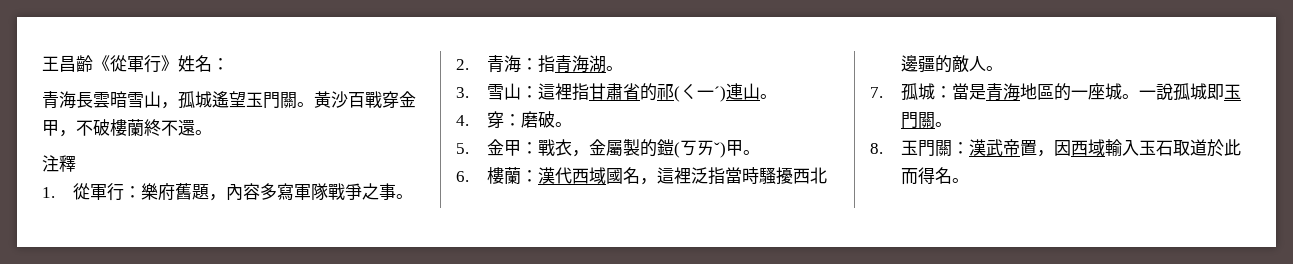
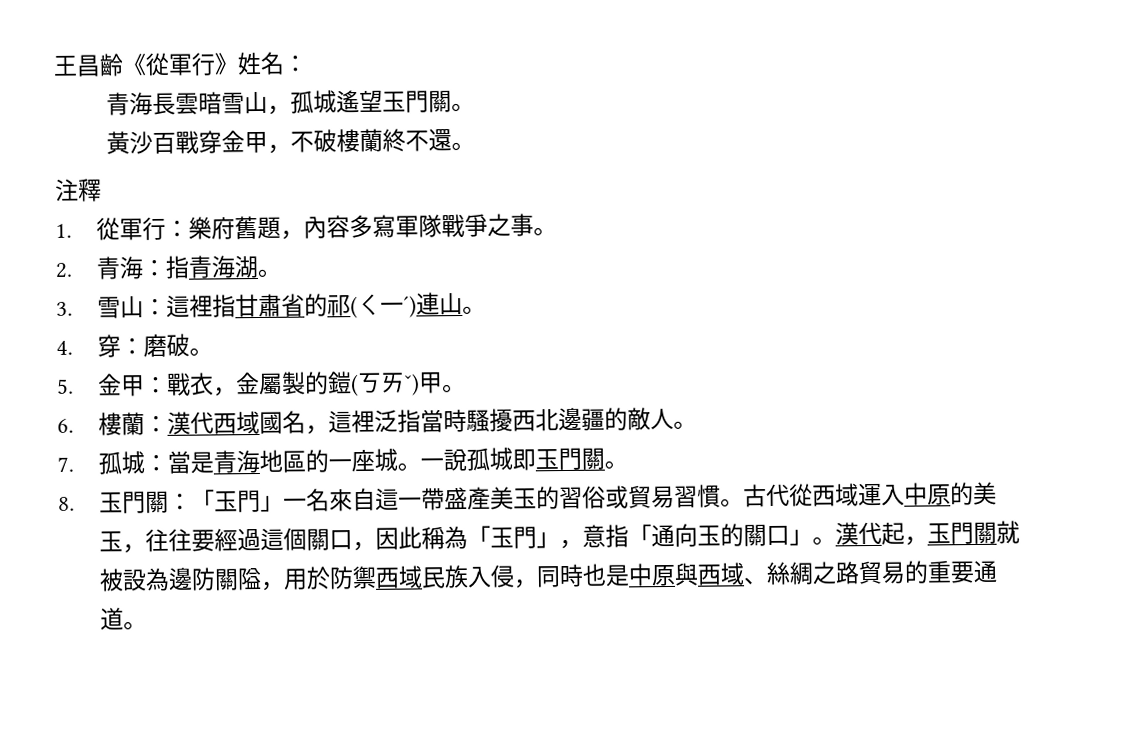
- 青海長雲暗雪山，孤城遙望玉門關。黃沙百戰穿金甲，不破樓蘭終不還。
+ 青海長雲暗雪山，孤城遙望玉門關。
+ 黃沙百戰穿金甲，不破樓蘭終不還。
- 8.玉門關：漢武帝置，因西域輸入玉石取道於此而得名。
+ 8.玉門關：「玉門」一名來自這一帶盛產美玉的習俗或貿易習慣。古代從西域運入中原的美玉，往往要經過這個關口，因此稱為「玉門」，意指「通向玉的關口」。漢代起，玉門關就被設為邊防關隘，用於防禦西域民族入侵，同時也是中原與西域、絲綢之路貿易的重要通道。

